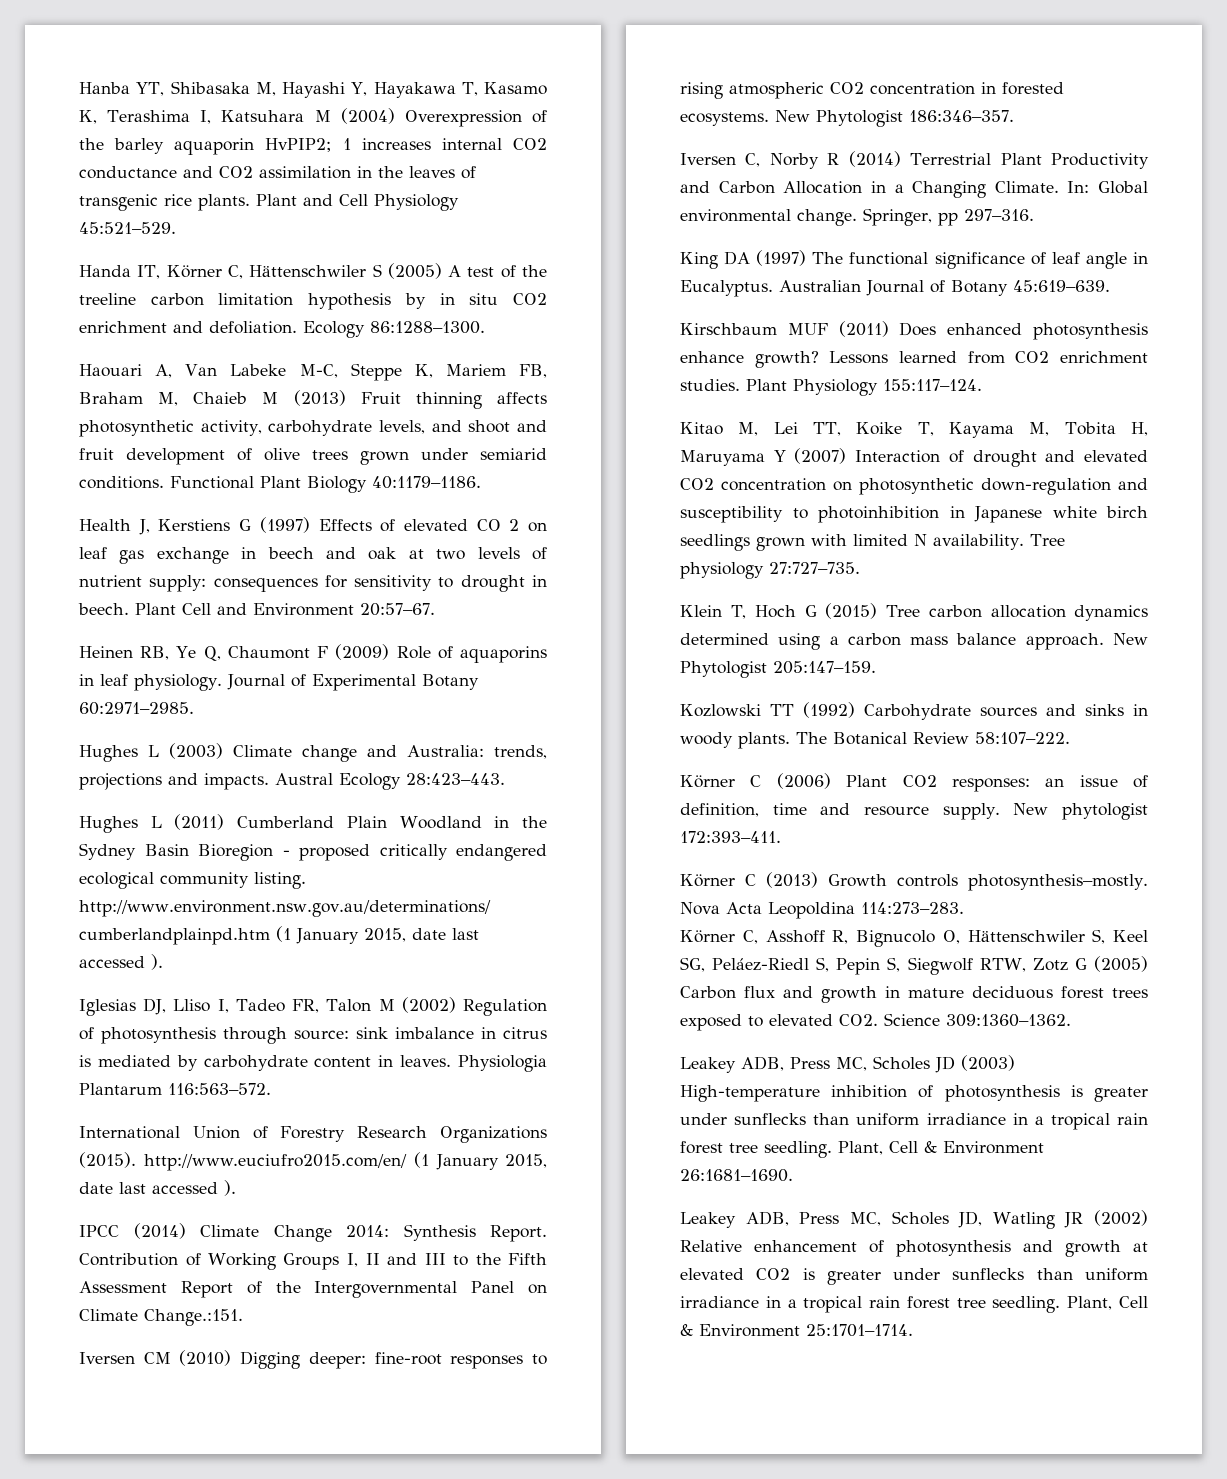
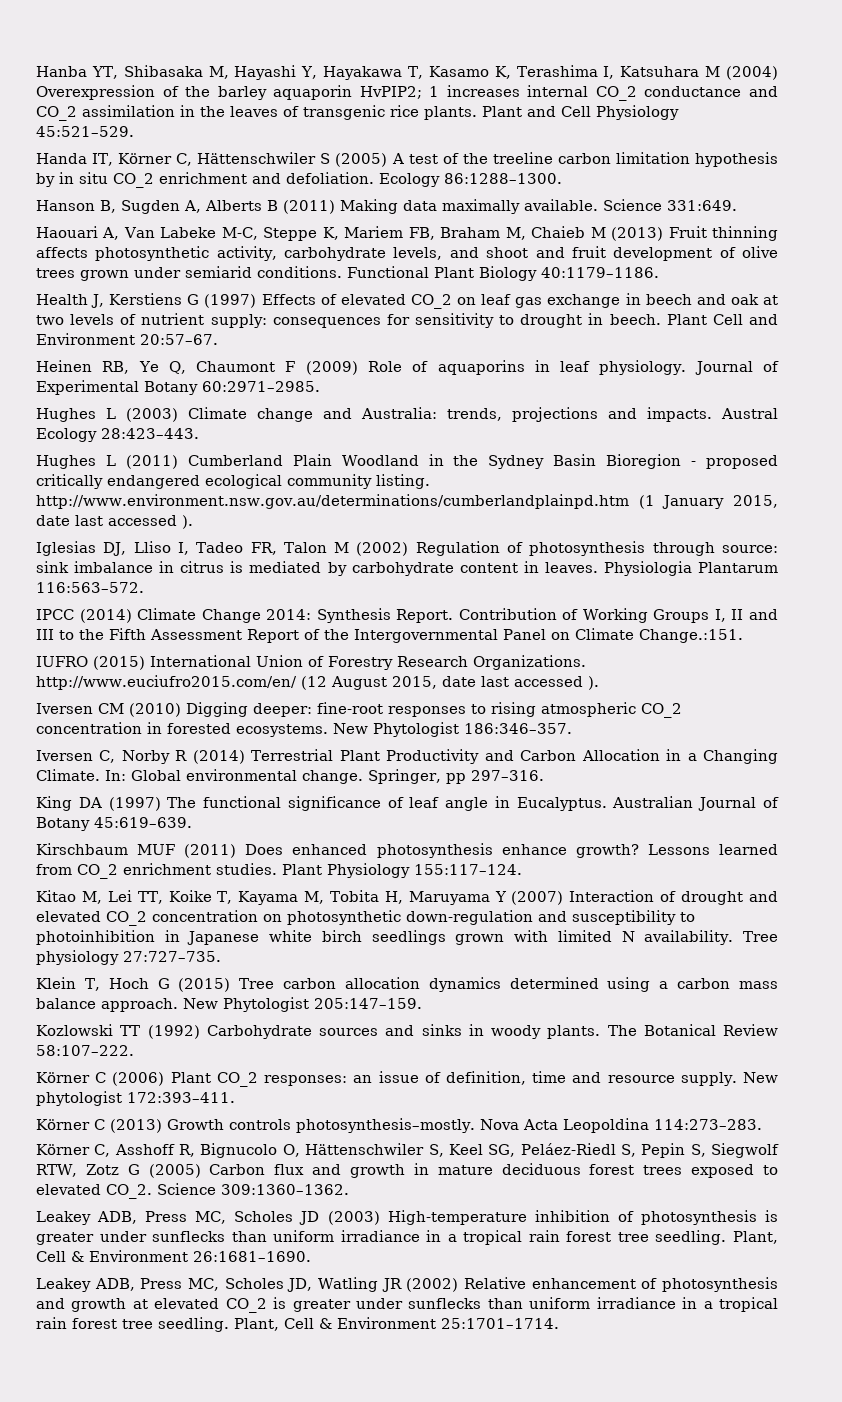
- Hanba YT, Shibasaka M, Hayashi Y, Hayakawa T, Kasamo K, Terashima I, Katsuhara M (2004) Overexpression of the barley aquaporin HvPIP2; 1 increases internal CO2 conductance and CO2 assimilation in the leaves of transgenic rice plants.
+ Hanba YT, Shibasaka M, Hayashi Y, Hayakawa T, Kasamo K, Terashima I, Katsuhara M (2004) Overexpression of the barley aquaporin HvPIP2; 1 increases internal CO_2 conductance and CO_2 assimilation in the leaves of transgenic rice plants.
- Handa IT, Körner C, Hättenschwiler S (2005) A test of the treeline carbon limitation hypothesis by in situ CO2 enrichment and defoliation.
+ Handa IT, Körner C, Hättenschwiler S (2005) A test of the treeline carbon limitation hypothesis by in situ CO_2 enrichment and defoliation.
+ Hanson B, Sugden A, Alberts B (2011) Making data maximally available. Science 331:649.
- Health J, Kerstiens G (1997) Effects of elevated CO 2 on leaf gas exchange in beech and oak at two levels of nutrient supply: consequences for sensitivity to drought in beech.
+ Health J, Kerstiens G (1997) Effects of elevated CO_2 on leaf gas exchange in beech and oak at two levels of nutrient supply: consequences for sensitivity to drought in beech.
- International Union of Forestry Research Organizations (2015). http://www.euciufro2015.com/en/ (1 January 2015, date last accessed ).
+ IUFRO (2015) International Union of Forestry Research Organizations. http://www.euciufro2015.com/en/ (12 August 2015, date last accessed ).
- Iversen CM (2010) Digging deeper: fine-root responses to rising atmospheric CO2 concentration in forested ecosystems.
+ Iversen CM (2010) Digging deeper: fine-root responses to rising atmospheric CO_2 concentration in forested ecosystems.
- Lessons learned from CO2 enrichment studies.
+ Lessons learned from CO_2 enrichment studies.
- Kitao M, Lei TT, Koike T, Kayama M, Tobita H, Maruyama Y (2007) Interaction of drought and elevated CO2 concentration on photosynthetic down-regulation and susceptibility to photoinhibition in Japanese white birch seedlings grown with limited N availability.
+ Kitao M, Lei TT, Koike T, Kayama M, Tobita H, Maruyama Y (2007) Interaction of drought and elevated CO_2 concentration on photosynthetic down-regulation and susceptibility to photoinhibition in Japanese white birch seedlings grown with limited N availability.
- Körner C (2006) Plant CO2 responses: an issue of definition, time and resource supply.
+ Körner C (2006) Plant CO_2 responses: an issue of definition, time and resource supply.
- Körner C, Asshoff R, Bignucolo O, Hättenschwiler S, Keel SG, Peláez-Riedl S, Pepin S, Siegwolf RTW, Zotz G (2005) Carbon flux and growth in mature deciduous forest trees exposed to elevated CO2. Science 309:1360–1362.
+ Körner C, Asshoff R, Bignucolo O, Hättenschwiler S, Keel SG, Peláez-Riedl S, Pepin S, Siegwolf RTW, Zotz G (2005) Carbon flux and growth in mature deciduous forest trees exposed to elevated CO_2. Science 309:1360–1362.
- Leakey ADB, Press MC, Scholes JD, Watling JR (2002) Relative enhancement of photosynthesis and growth at elevated CO2 is greater under sunflecks than uniform irradiance in a tropical rain forest tree seedling.
+ Leakey ADB, Press MC, Scholes JD, Watling JR (2002) Relative enhancement of photosynthesis and growth at elevated CO_2 is greater under sunflecks than uniform irradiance in a tropical rain forest tree seedling.

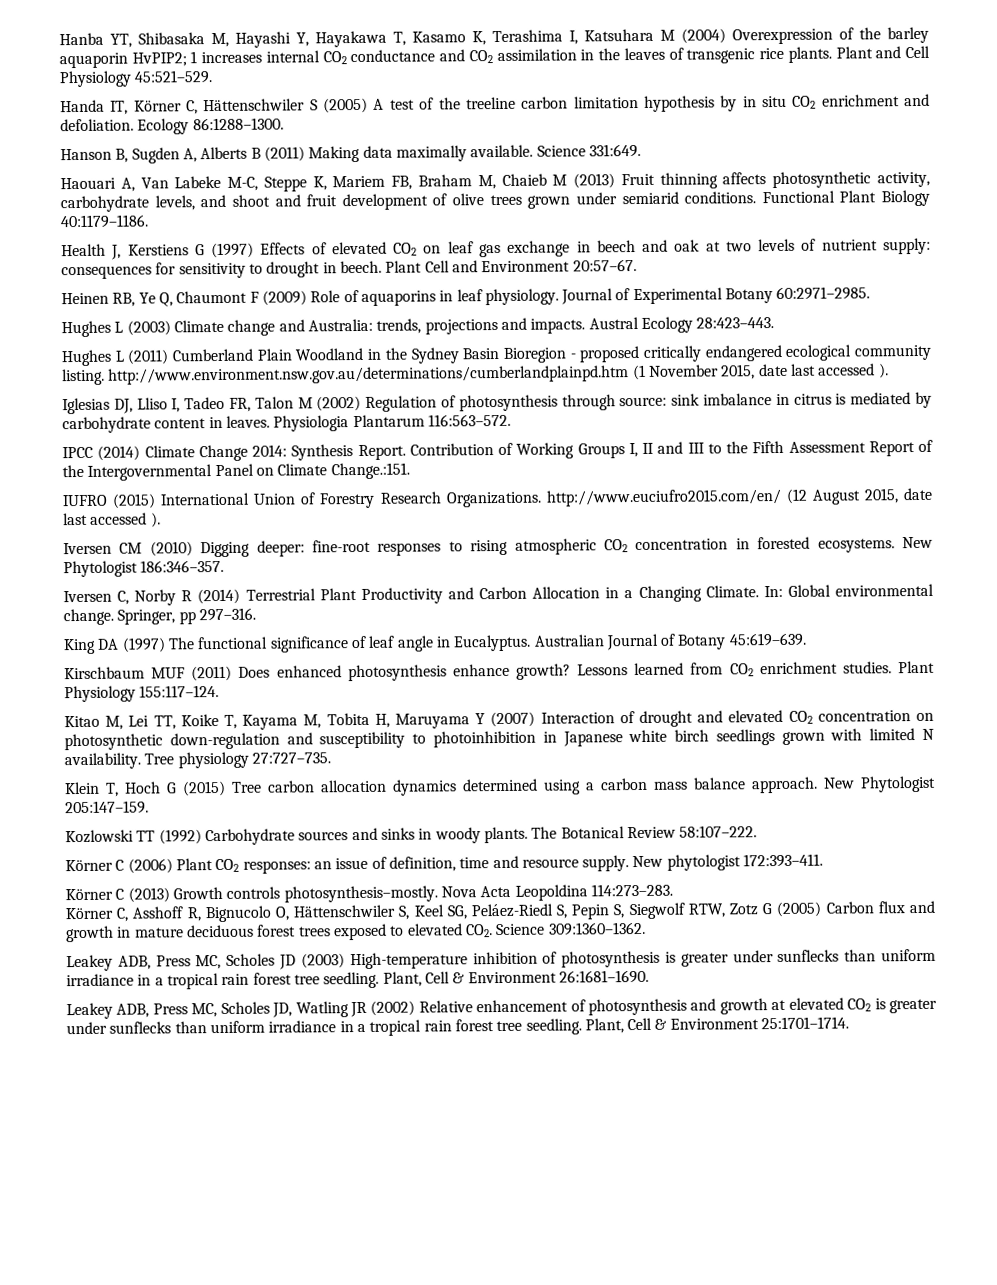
- Hanba YT, Shibasaka M, Hayashi Y, Hayakawa T, Kasamo K, Terashima I, Katsuhara M (2004) Overexpression of the barley aquaporin HvPIP2; 1 increases internal CO_2 conductance and CO_2 assimilation in the leaves of transgenic rice plants.
+ Hanba YT, Shibasaka M, Hayashi Y, Hayakawa T, Kasamo K, Terashima I, Katsuhara M (2004) Overexpression of the barley aquaporin HvPIP2; 1 increases internal CO2 conductance and CO2 assimilation in the leaves of transgenic rice plants.
- Handa IT, Körner C, Hättenschwiler S (2005) A test of the treeline carbon limitation hypothesis by in situ CO_2 enrichment and defoliation.
+ Handa IT, Körner C, Hättenschwiler S (2005) A test of the treeline carbon limitation hypothesis by in situ CO2 enrichment and defoliation.
- Health J, Kerstiens G (1997) Effects of elevated CO_2 on leaf gas exchange in beech and oak at two levels of nutrient supply: consequences for sensitivity to drought in beech.
+ Health J, Kerstiens G (1997) Effects of elevated CO2 on leaf gas exchange in beech and oak at two levels of nutrient supply: consequences for sensitivity to drought in beech.
- Hughes L (2011) Cumberland Plain Woodland in the Sydney Basin Bioregion - proposed critically endangered ecological community listing. http://www.environment.nsw.gov.au/determinations/cumberlandplainpd.htm (1 January 2015, date last accessed ).
+ Hughes L (2011) Cumberland Plain Woodland in the Sydney Basin Bioregion - proposed critically endangered ecological community listing. http://www.environment.nsw.gov.au/determinations/cumberlandplainpd.htm (1 November 2015, date last accessed ).
- Iversen CM (2010) Digging deeper: fine-root responses to rising atmospheric CO_2 concentration in forested ecosystems.
+ Iversen CM (2010) Digging deeper: fine-root responses to rising atmospheric CO2 concentration in forested ecosystems.
- Lessons learned from CO_2 enrichment studies.
+ Lessons learned from CO2 enrichment studies.
- Kitao M, Lei TT, Koike T, Kayama M, Tobita H, Maruyama Y (2007) Interaction of drought and elevated CO_2 concentration on photosynthetic down-regulation and susceptibility to photoinhibition in Japanese white birch seedlings grown with limited N availability.
+ Kitao M, Lei TT, Koike T, Kayama M, Tobita H, Maruyama Y (2007) Interaction of drought and elevated CO2 concentration on photosynthetic down-regulation and susceptibility to photoinhibition in Japanese white birch seedlings grown with limited N availability.
- Körner C (2006) Plant CO_2 responses: an issue of definition, time and resource supply.
+ Körner C (2006) Plant CO2 responses: an issue of definition, time and resource supply.
- Körner C, Asshoff R, Bignucolo O, Hättenschwiler S, Keel SG, Peláez-Riedl S, Pepin S, Siegwolf RTW, Zotz G (2005) Carbon flux and growth in mature deciduous forest trees exposed to elevated CO_2. Science 309:1360–1362.
+ Körner C, Asshoff R, Bignucolo O, Hättenschwiler S, Keel SG, Peláez-Riedl S, Pepin S, Siegwolf RTW, Zotz G (2005) Carbon flux and growth in mature deciduous forest trees exposed to elevated CO2. Science 309:1360–1362.
- Leakey ADB, Press MC, Scholes JD, Watling JR (2002) Relative enhancement of photosynthesis and growth at elevated CO_2 is greater under sunflecks than uniform irradiance in a tropical rain forest tree seedling.
+ Leakey ADB, Press MC, Scholes JD, Watling JR (2002) Relative enhancement of photosynthesis and growth at elevated CO2 is greater under sunflecks than uniform irradiance in a tropical rain forest tree seedling.

